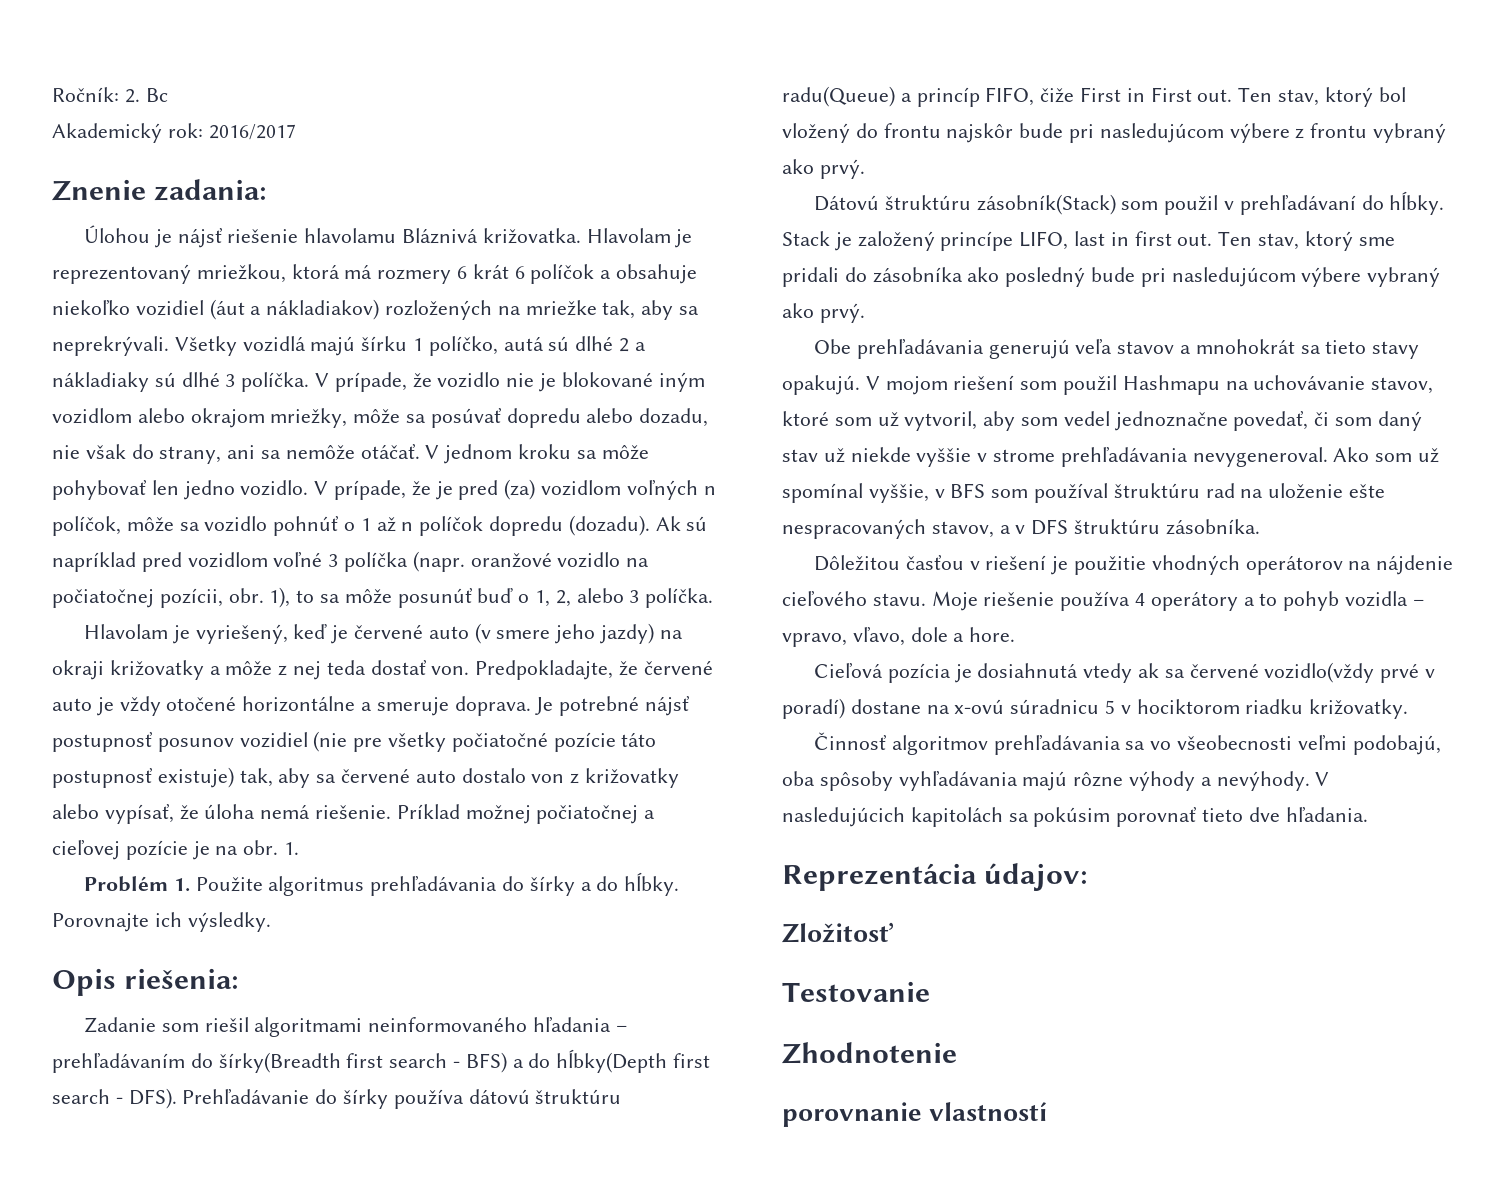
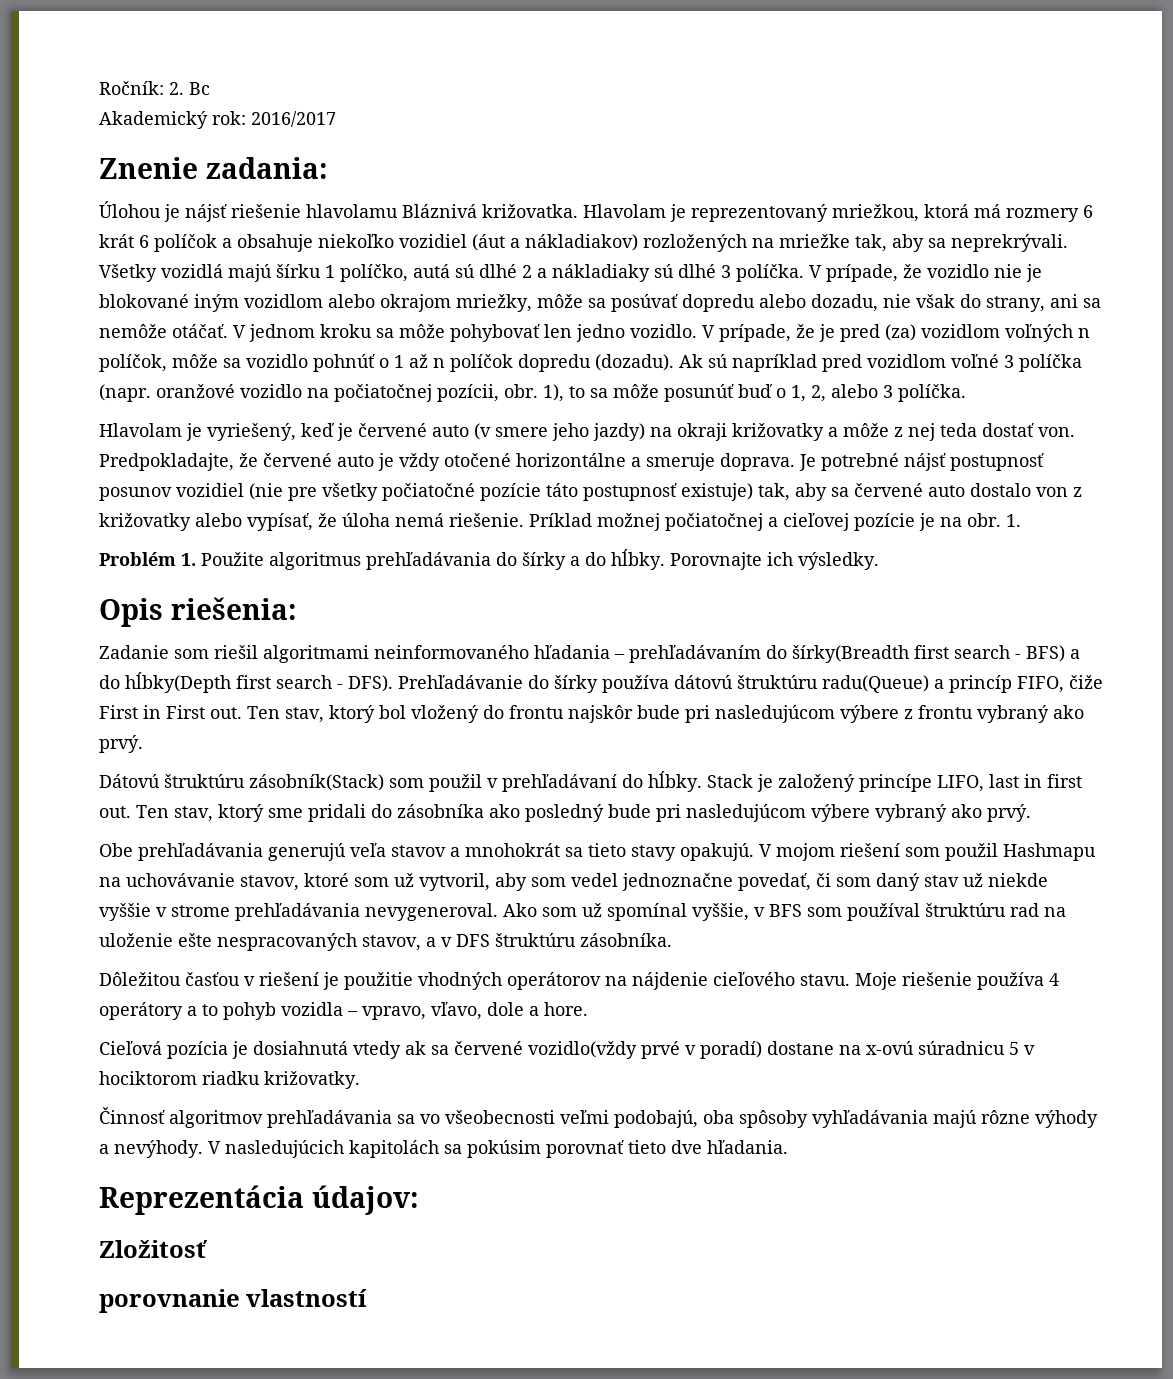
- Testovanie
- Zhodnotenie

